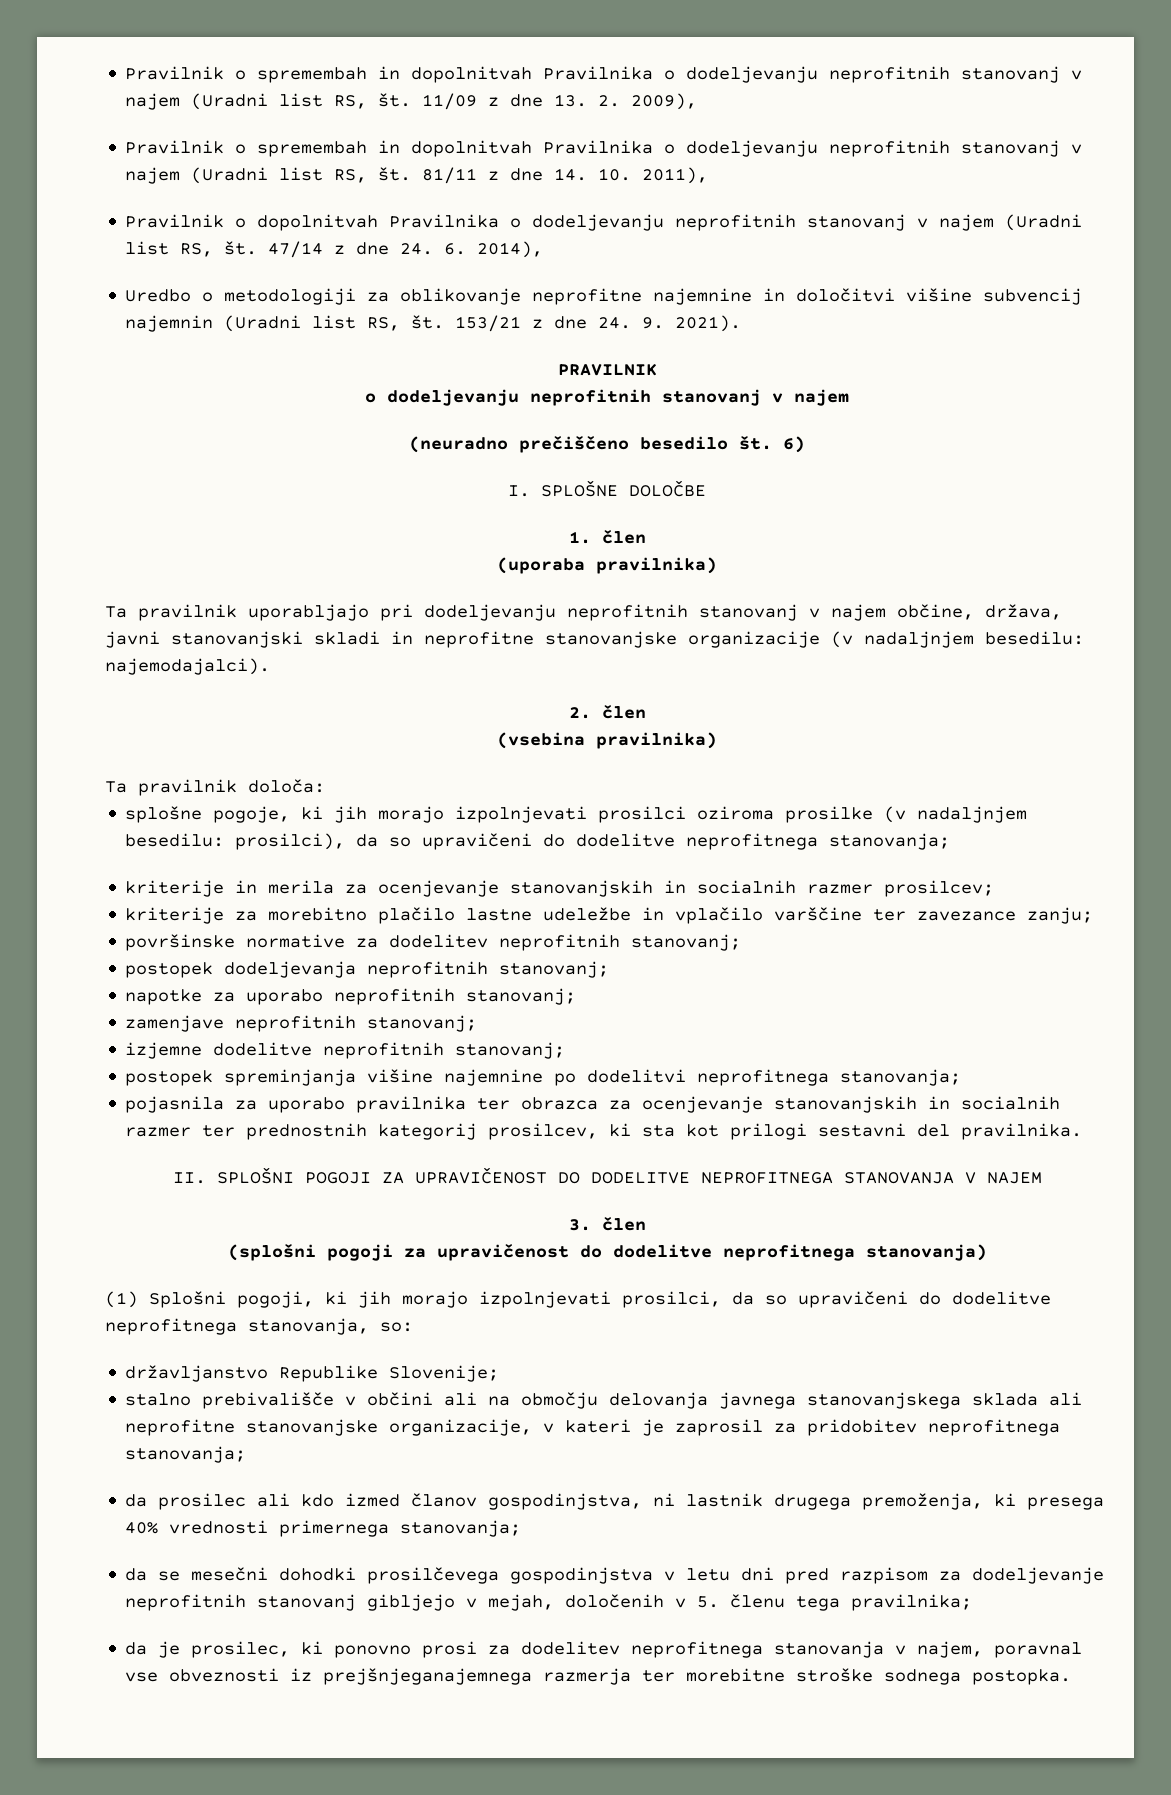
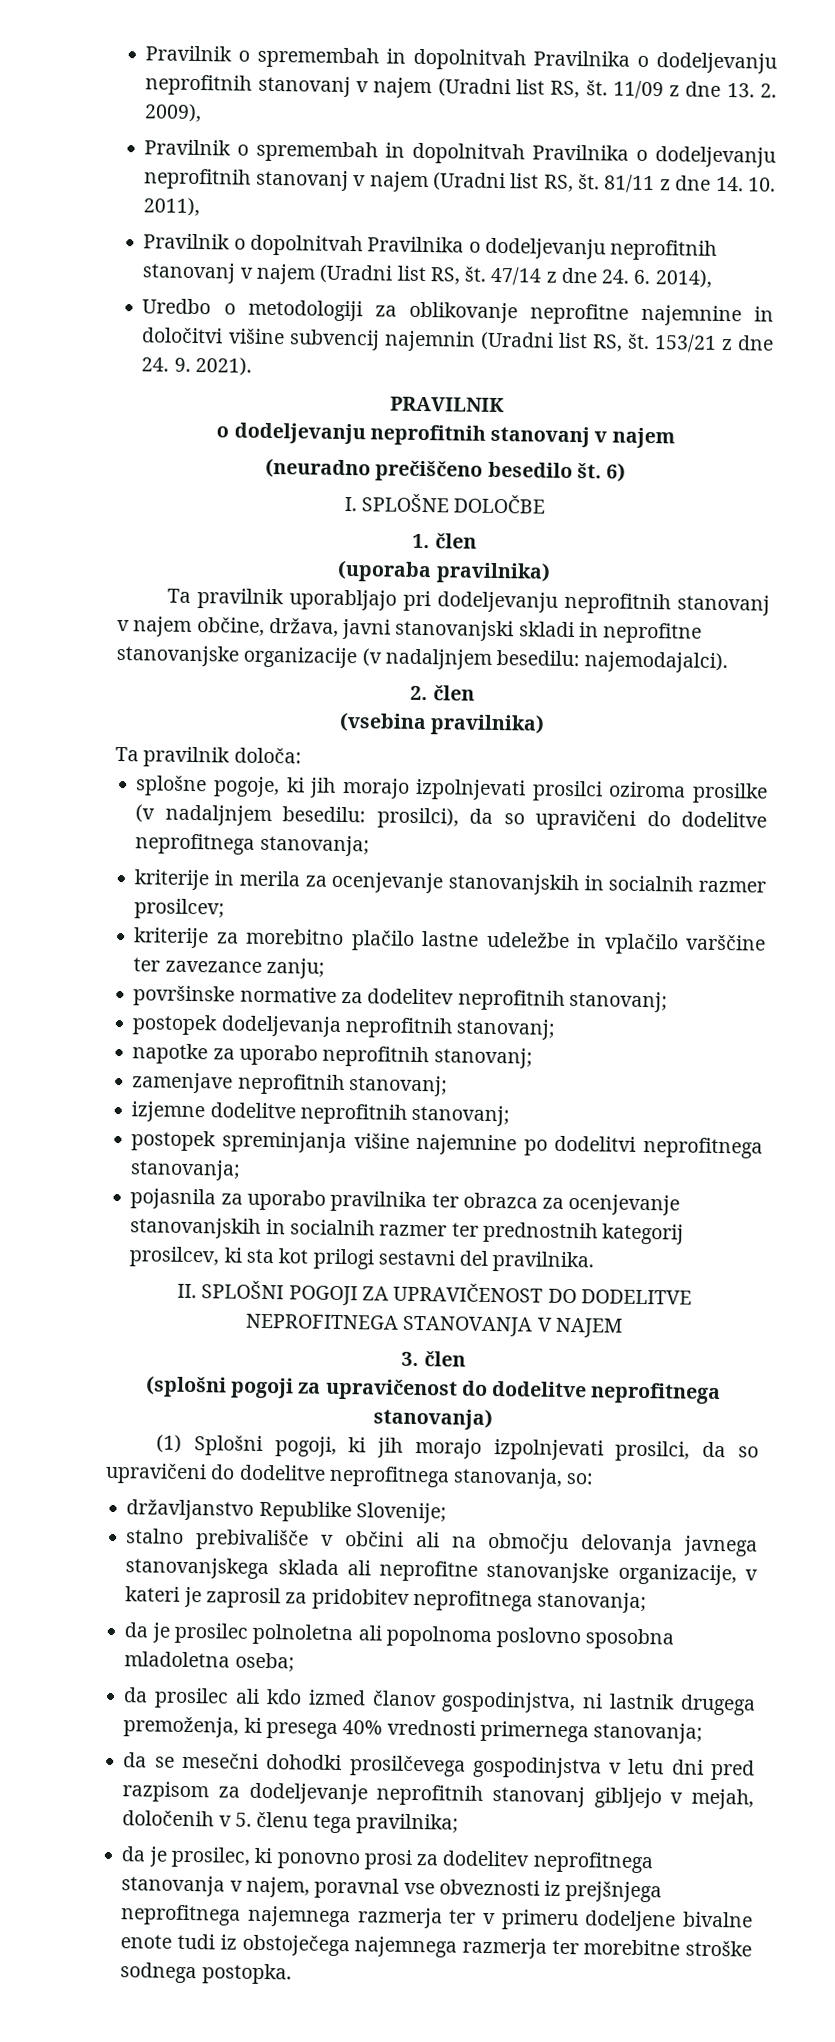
+ da je prosilec polnoletna ali popolnoma poslovno sposobna mladoletna oseba;
- da je prosilec, ki ponovno prosi za dodelitev neprofitnega stanovanja v najem, poravnal vse obveznosti iz prejšnjeganajemnega razmerja ter morebitne stroške sodnega postopka.
+ da je prosilec, ki ponovno prosi za dodelitev neprofitnega stanovanja v najem, poravnal vse obveznosti iz prejšnjega neprofitnega najemnega razmerja ter v primeru dodeljene bivalne enote tudi iz obstoječega najemnega razmerja ter morebitne stroške sodnega postopka.

